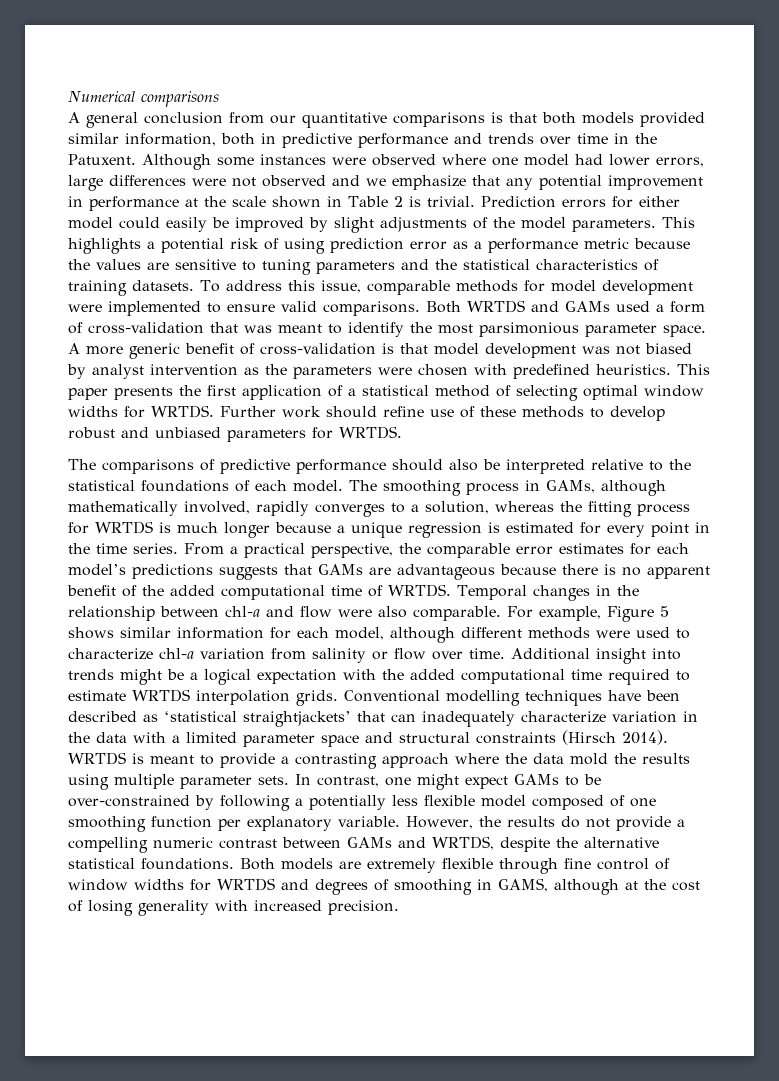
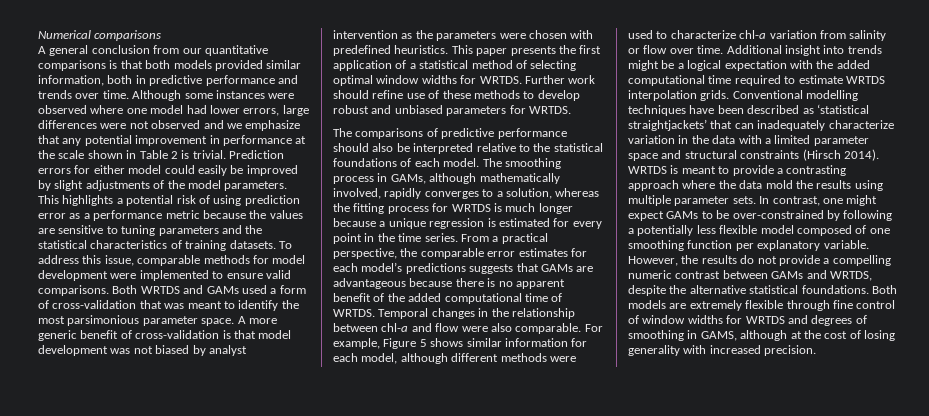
- A general conclusion from our quantitative comparisons is that both models provided similar information, both in predictive performance and trends over time in the Patuxent.
+ A general conclusion from our quantitative comparisons is that both models provided similar information, both in predictive performance and trends over time.

